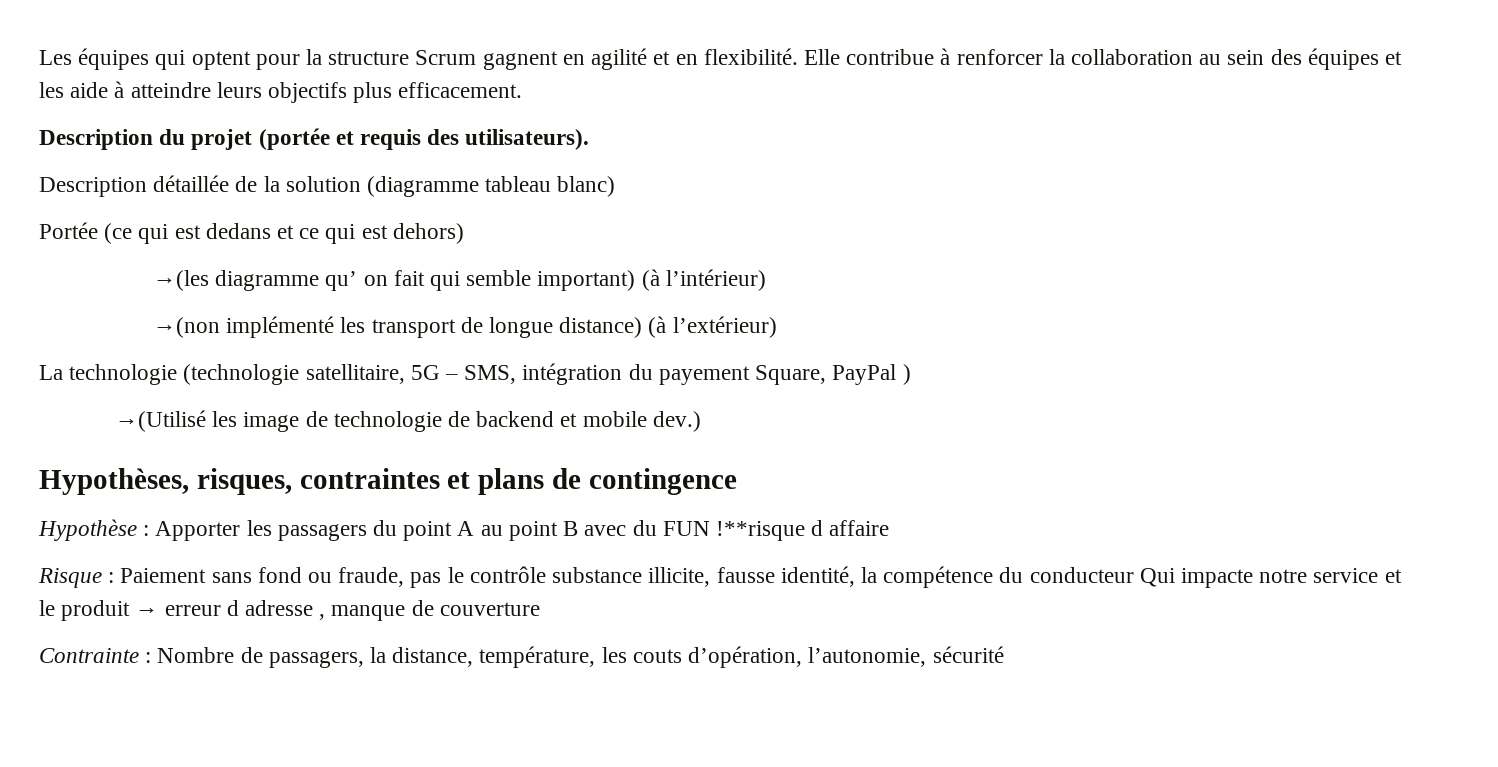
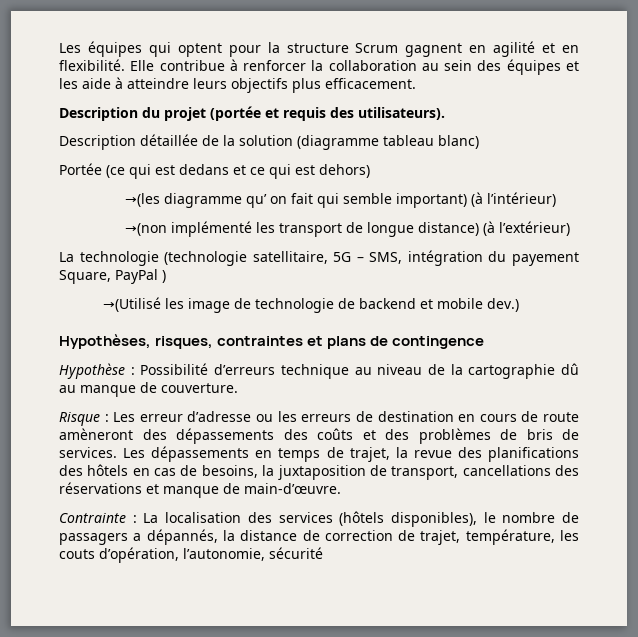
- Hypothèse : Apporter les passagers du point A au point B avec du FUN !**risque d affaire
- Risque : Paiement sans fond ou fraude, pas le contrôle substance illicite, fausse identité, la compétence du conducteur Qui impacte notre service et le produit → erreur d adresse , manque de couverture
+ Hypothèse : Possibilité d’erreurs technique au niveau de la cartographie dû au manque de couverture.
+ Risque : Les erreur d’adresse ou les erreurs de destination en cours de route amèneront des dépassements des coûts et des problèmes de bris de services. Les dépassements en temps de trajet, la revue des planifications des hôtels en cas de besoins, la juxtaposition de transport, cancellations des réservations et manque de main-d’œuvre.
- Contrainte : Nombre de passagers, la distance, température, les couts d’opération, l’autonomie, sécurité
+ Contrainte : La localisation des services (hôtels disponibles), le nombre de passagers a dépannés, la distance de correction de trajet, température, les couts d’opération, l’autonomie, sécurité

